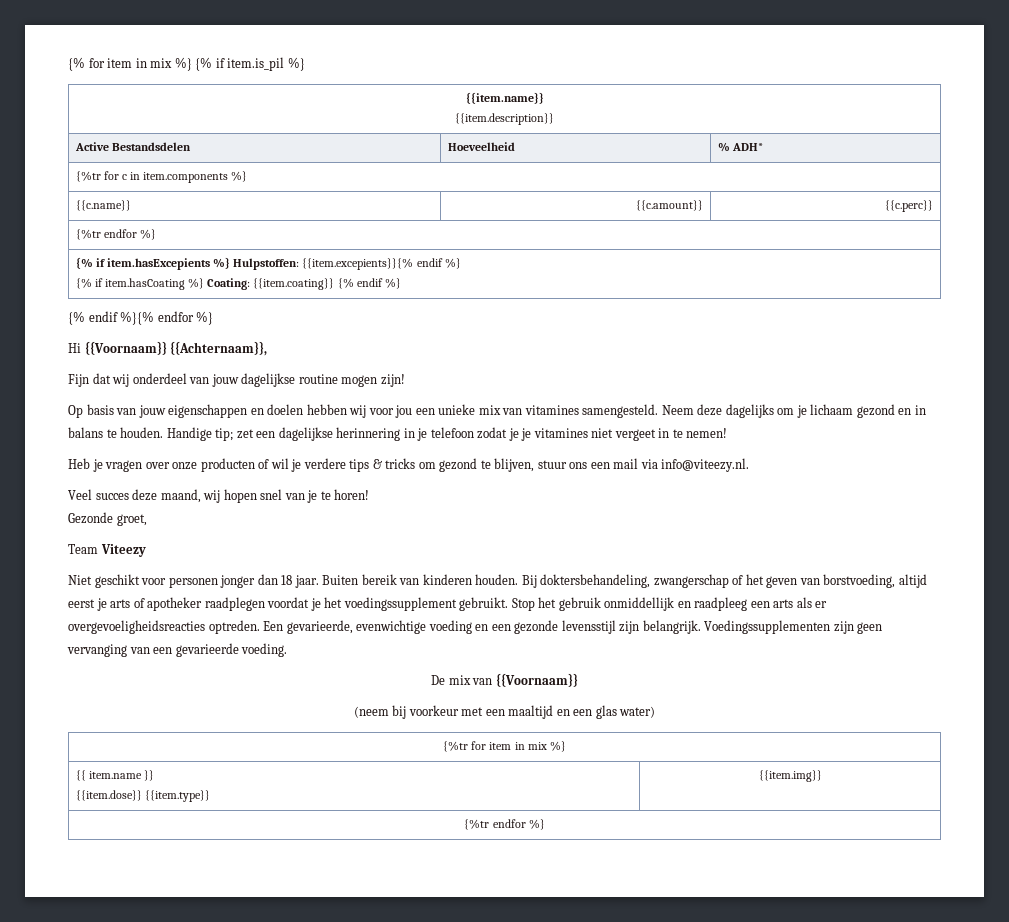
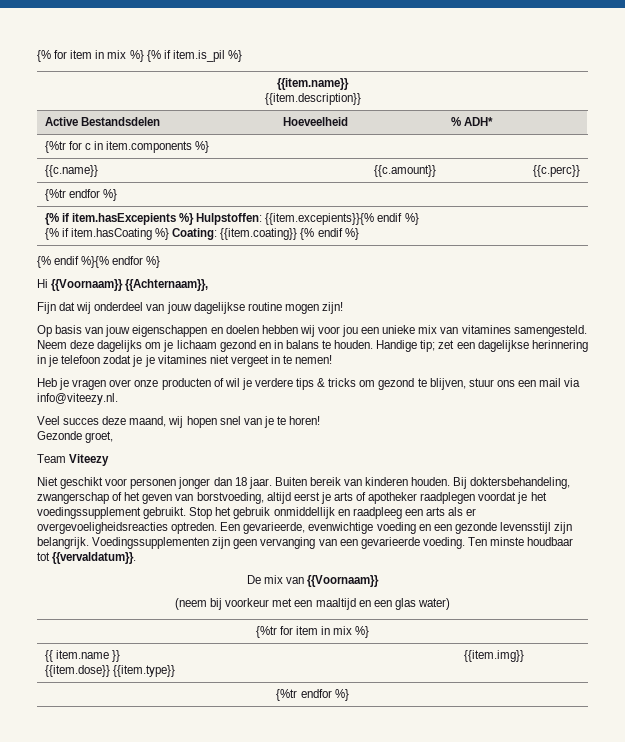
+ Ten minste houdbaar tot {{vervaldatum}}.

